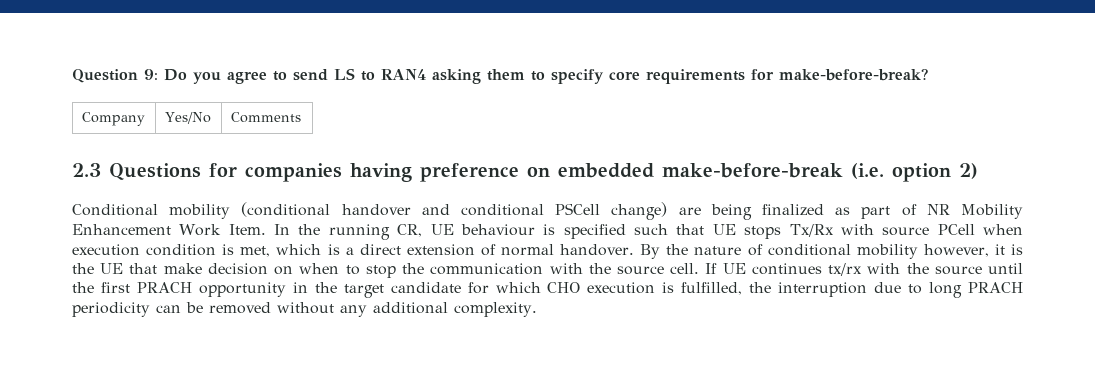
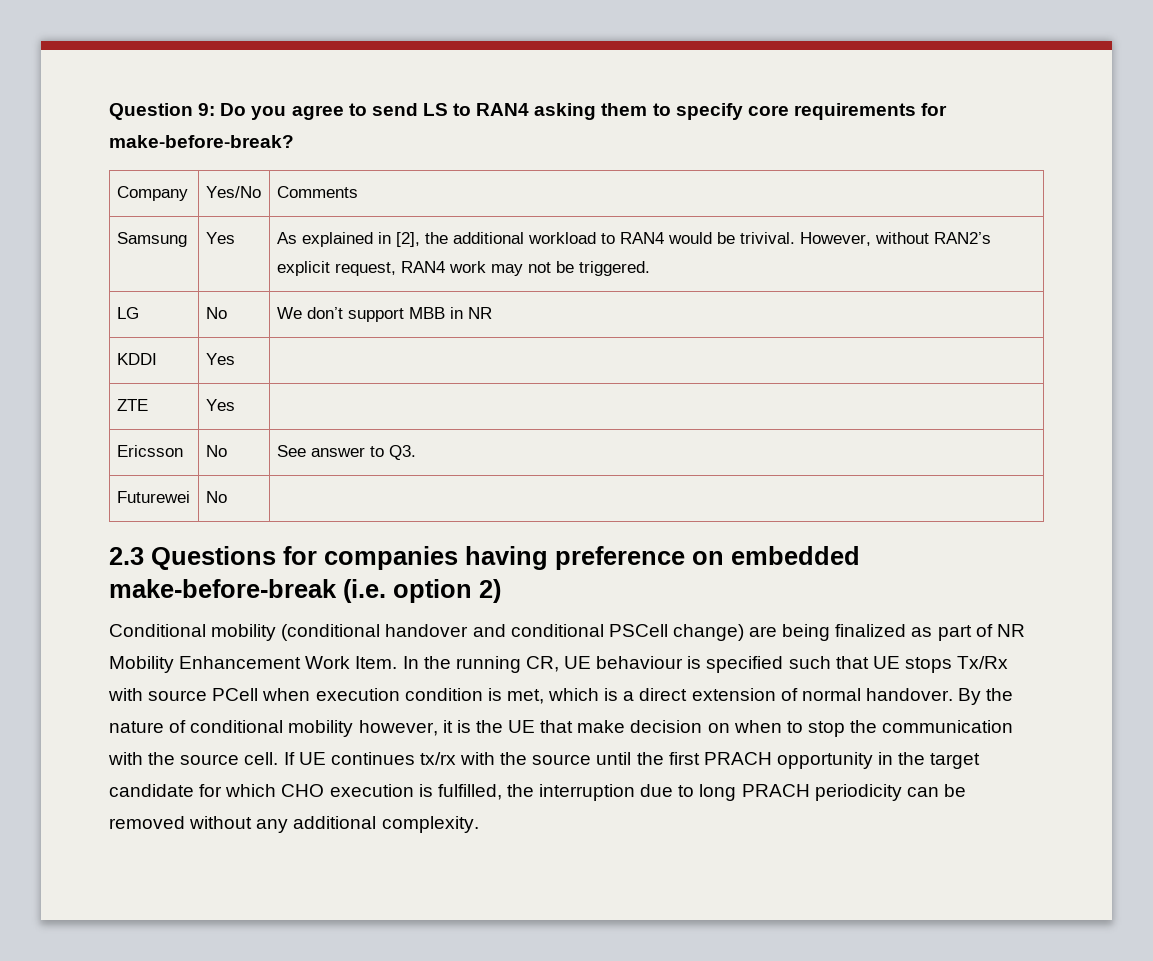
+ Samsung | Yes | As explained in [2], the additional workload to RAN4 would be trivival. However, without RAN2’s explicit request, RAN4 work may not be triggered.
+ LG | No | We don’t support MBB in NR
+ KDDI | Yes |
+ ZTE | Yes |
+ Ericsson | No | See answer to Q3.
+ Futurewei | No |

